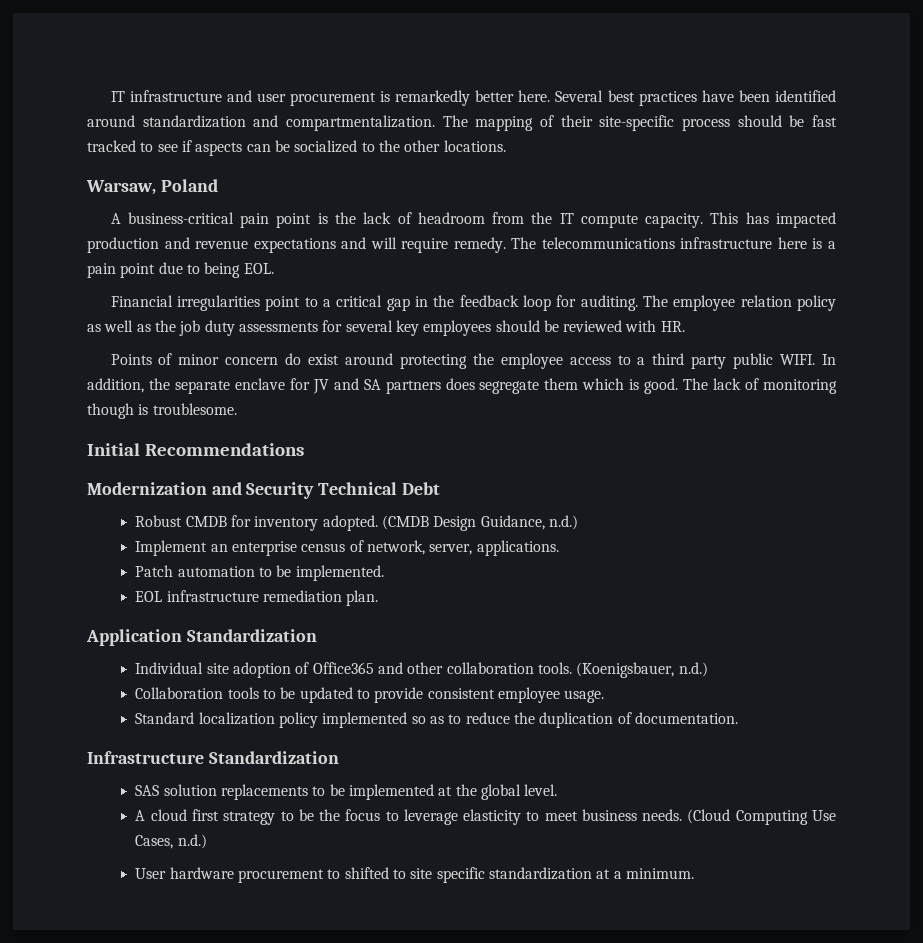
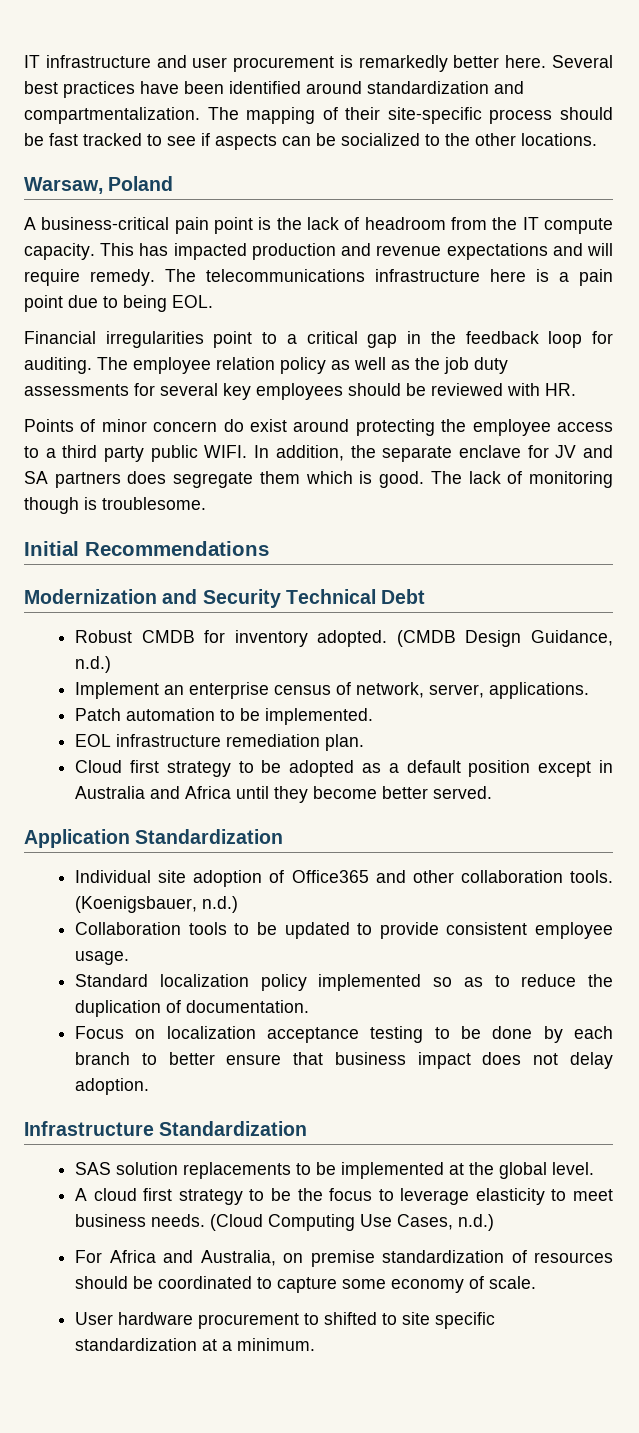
+ Cloud first strategy to be adopted as a default position except in Australia and Africa until they become better served.
+ Focus on localization acceptance testing to be done by each branch to better ensure that business impact does not delay adoption.
+ For Africa and Australia, on premise standardization of resources should be coordinated to capture some economy of scale.

